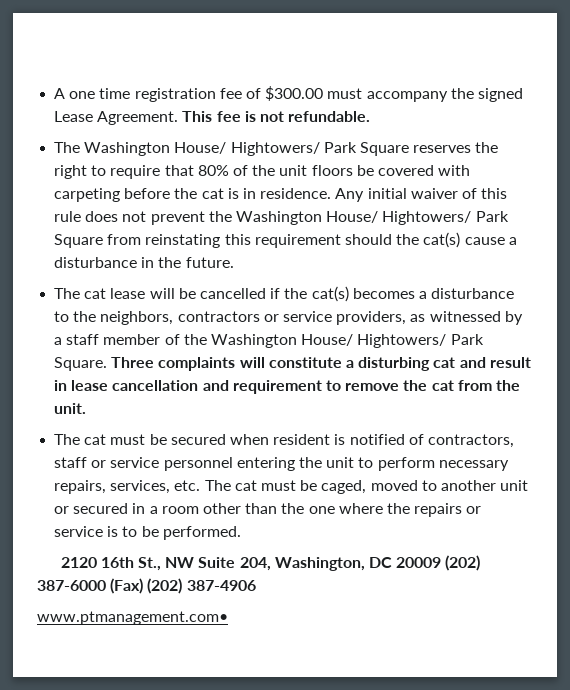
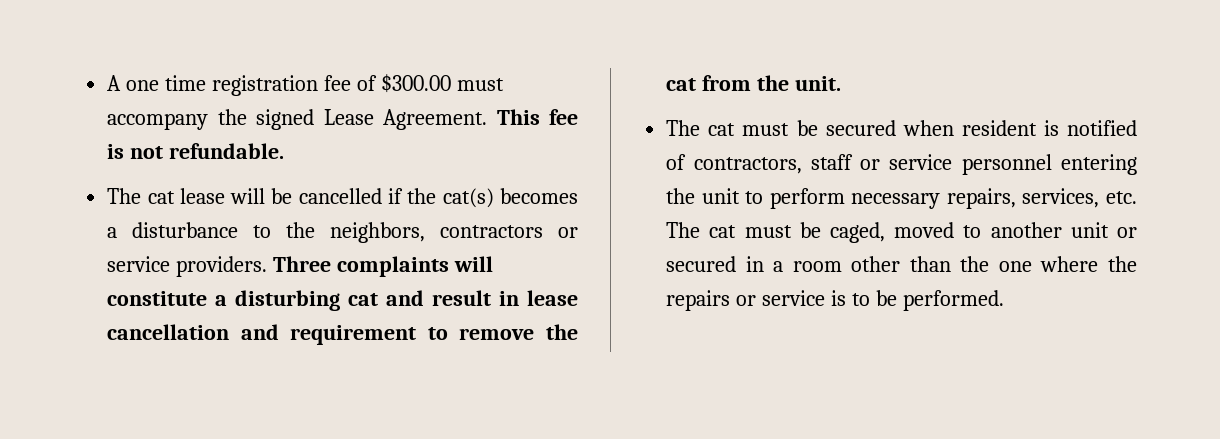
- The Washington House/ Hightowers/ Park Square reserves the right to require that 80% of the unit floors be covered with carpeting before the cat is in residence. Any initial waiver of this rule does not prevent the Washington House/ Hightowers/ Park Square from reinstating this requirement should the cat(s) cause a disturbance in the future.
- The cat lease will be cancelled if the cat(s) becomes a disturbance to the neighbors, contractors or service providers, as witnessed by a staff member of the Washington House/ Hightowers/ Park Square.
+ The cat lease will be cancelled if the cat(s) becomes a disturbance to the neighbors, contractors or service providers.
- 2120 16th St., NW Suite 204, Washington, DC 20009 (202) 387‐6000 (Fax) (202) 387‐4906
- www.ptmanagement.com•

